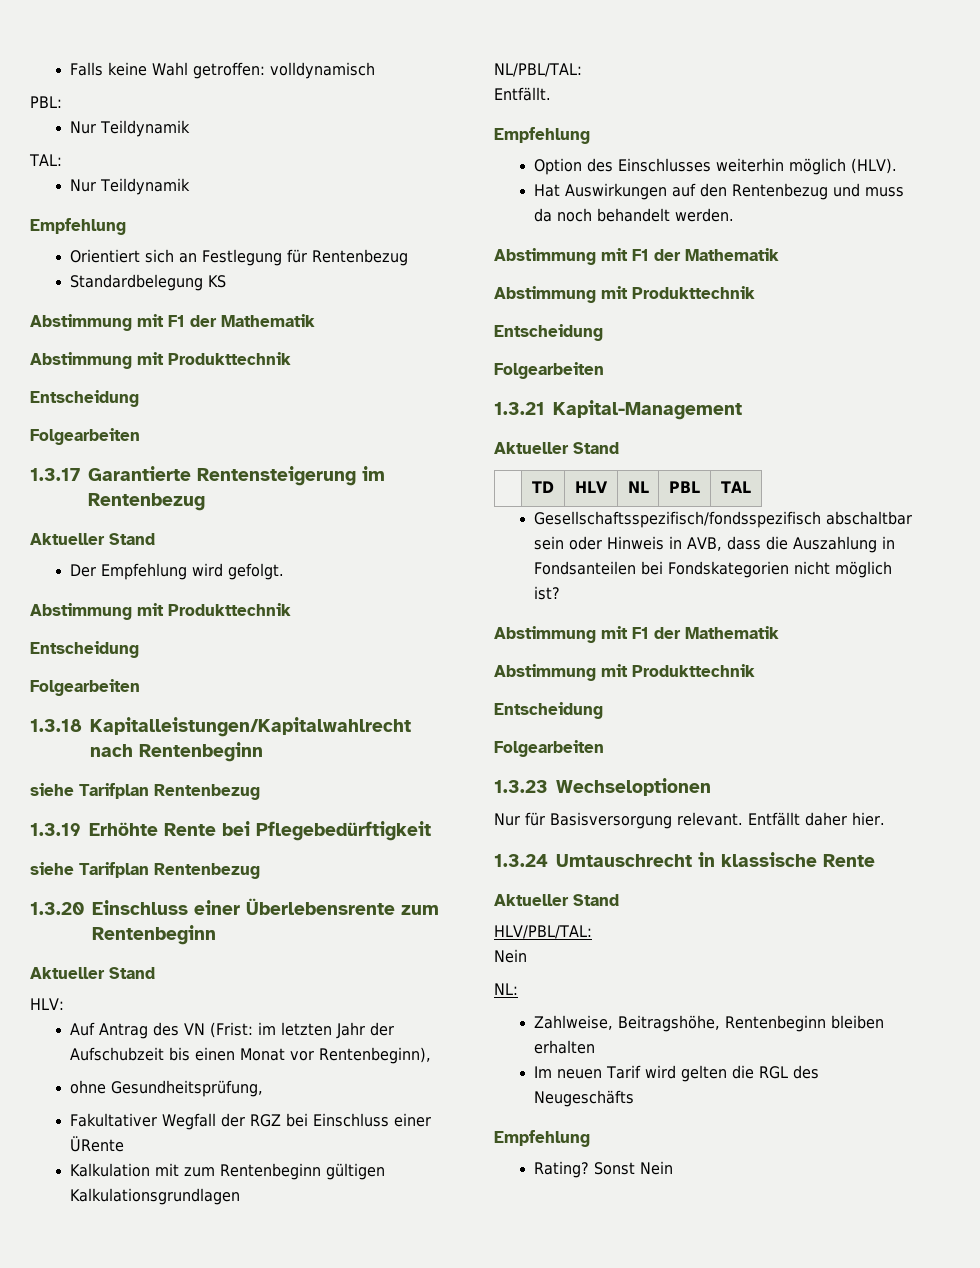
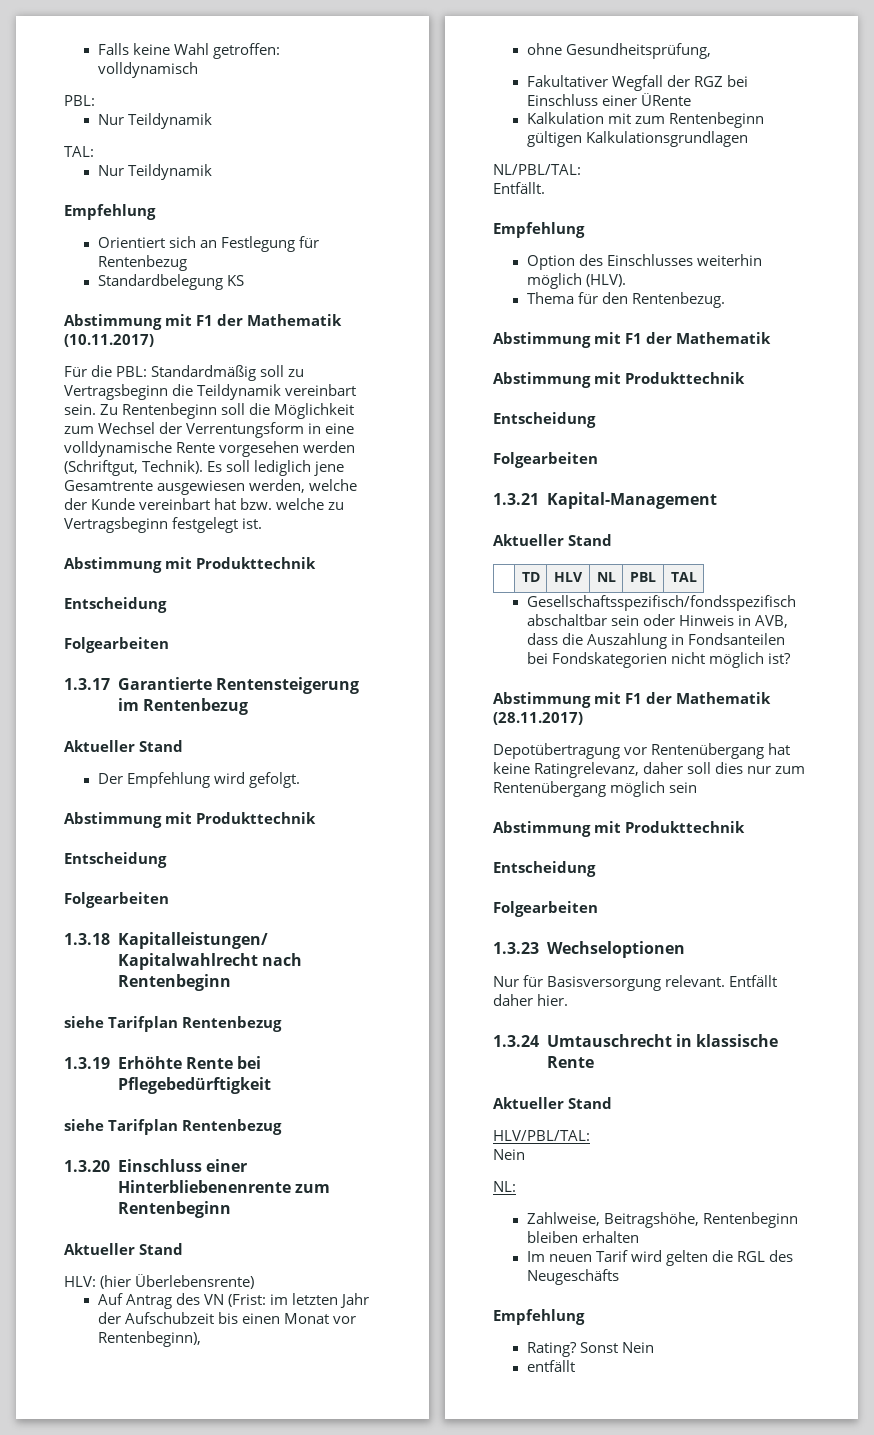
  Standardbelegung KS
- Abstimmung mit F1 der Mathematik
+ Abstimmung mit F1 der Mathematik (10.11.2017)
+ Für die PBL: Standardmäßig soll zu Vertragsbeginn die Teildynamik vereinbart sein. Zu Rentenbeginn soll die Möglichkeit zum Wechsel der Verrentungsform in eine volldynamische Rente vorgesehen werden (Schriftgut, Technik). Es soll lediglich jene Gesamtrente ausgewiesen werden, welche der Kunde vereinbart hat bzw. welche zu Vertragsbeginn festgelegt ist.
- 1.3.20 Einschluss einer Überlebensrente zum Rentenbeginn
+ 1.3.20 Einschluss einer Hinterbliebenenrente zum Rentenbeginn
- HLV:
+ HLV: (hier Überlebensrente)
- Hat Auswirkungen auf den Rentenbezug und muss da noch behandelt werden.
+ Thema für den Rentenbezug.
  Gesellschaftsspezifisch/fondsspezifisch abschaltbar sein oder Hinweis in AVB, dass die Auszahlung in Fondsanteilen bei Fondskategorien nicht möglich ist?
- Abstimmung mit F1 der Mathematik
+ Abstimmung mit F1 der Mathematik (28.11.2017)
+ Depotübertragung vor Rentenübergang hat keine Ratingrelevanz, daher soll dies nur zum Rentenübergang möglich sein
+ entfällt

